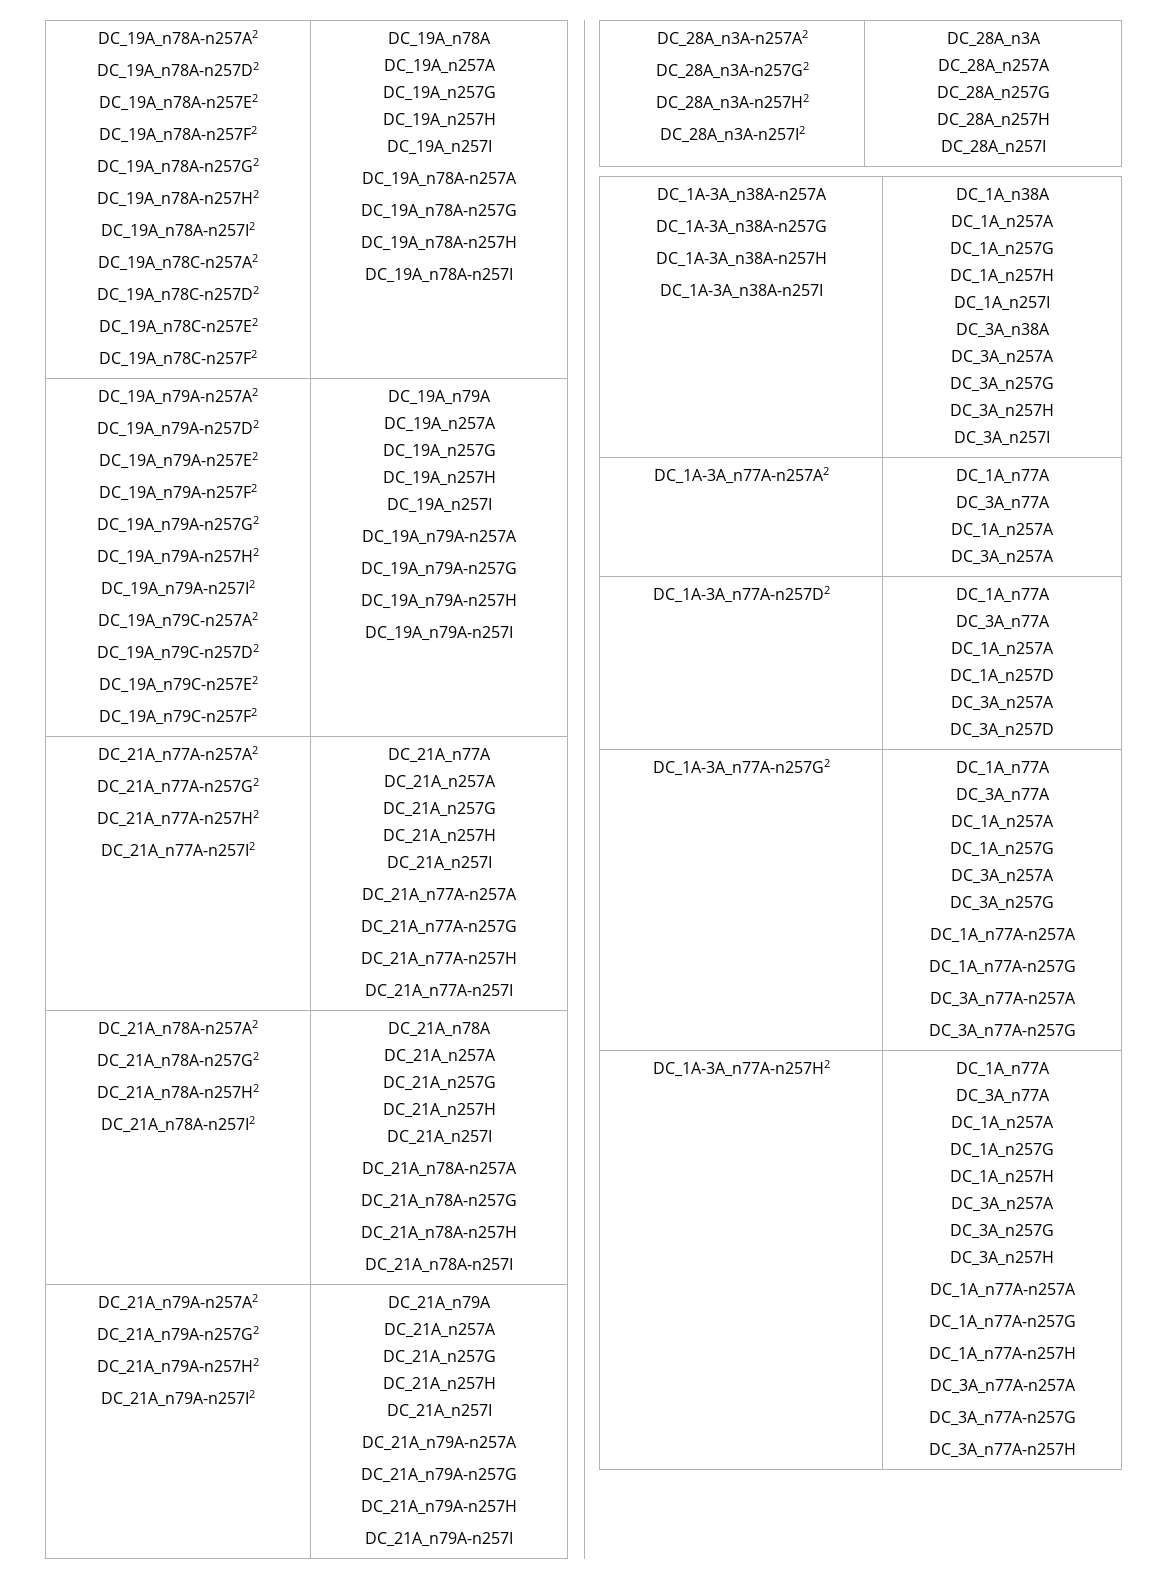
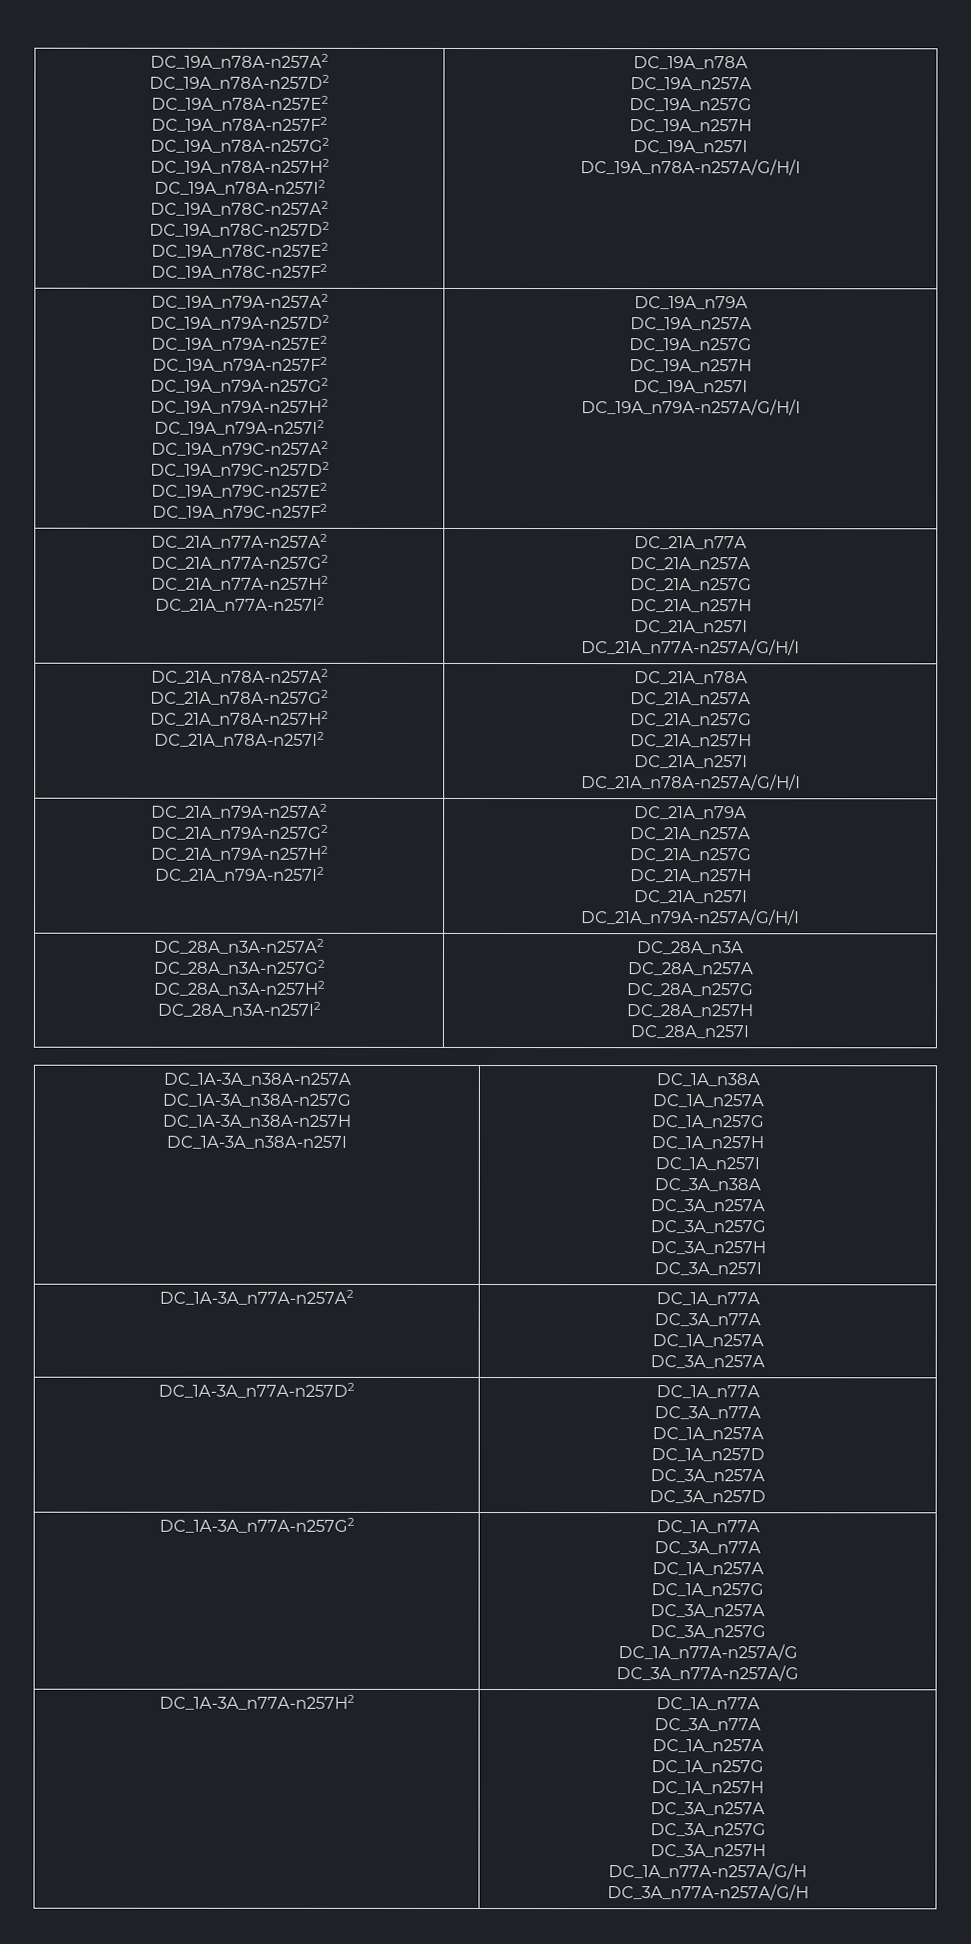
  DC_19A_n78A-n257A2
  DC_19A_n78A-n257D2
  DC_19A_n78A-n257E2
  DC_19A_n78A-n257F2
  DC_19A_n78A-n257G2
  DC_19A_n78A-n257H2
  DC_19A_n78A-n257I2
  DC_19A_n78C-n257A2
  DC_19A_n78C-n257D2
  DC_19A_n78C-n257E2
  DC_19A_n78C-n257F2 | DC_19A_n78A
  DC_19A_n257A
  DC_19A_n257G
  DC_19A_n257H
  DC_19A_n257I
- DC_19A_n78A-n257A
- DC_19A_n78A-n257G
- DC_19A_n78A-n257H
- DC_19A_n78A-n257I
+ DC_19A_n78A-n257A/G/H/I
  DC_19A_n79A-n257A2
  DC_19A_n79A-n257D2
  DC_19A_n79A-n257E2
  DC_19A_n79A-n257F2
  DC_19A_n79A-n257G2
  DC_19A_n79A-n257H2
  DC_19A_n79A-n257I2
  DC_19A_n79C-n257A2
  DC_19A_n79C-n257D2
  DC_19A_n79C-n257E2
  DC_19A_n79C-n257F2 | DC_19A_n79A
  DC_19A_n257A
  DC_19A_n257G
  DC_19A_n257H
  DC_19A_n257I
- DC_19A_n79A-n257A
- DC_19A_n79A-n257G
- DC_19A_n79A-n257H
- DC_19A_n79A-n257I
+ DC_19A_n79A-n257A/G/H/I
  DC_21A_n77A-n257A2
  DC_21A_n77A-n257G2
  DC_21A_n77A-n257H2
  DC_21A_n77A-n257I2 | DC_21A_n77A
  DC_21A_n257A
  DC_21A_n257G
  DC_21A_n257H
  DC_21A_n257I
- DC_21A_n77A-n257A
- DC_21A_n77A-n257G
- DC_21A_n77A-n257H
- DC_21A_n77A-n257I
+ DC_21A_n77A-n257A/G/H/I
  DC_21A_n78A-n257A2
  DC_21A_n78A-n257G2
  DC_21A_n78A-n257H2
  DC_21A_n78A-n257I2 | DC_21A_n78A
  DC_21A_n257A
  DC_21A_n257G
  DC_21A_n257H
  DC_21A_n257I
- DC_21A_n78A-n257A
- DC_21A_n78A-n257G
- DC_21A_n78A-n257H
- DC_21A_n78A-n257I
+ DC_21A_n78A-n257A/G/H/I
  DC_21A_n79A-n257A2
  DC_21A_n79A-n257G2
  DC_21A_n79A-n257H2
  DC_21A_n79A-n257I2 | DC_21A_n79A
  DC_21A_n257A
  DC_21A_n257G
  DC_21A_n257H
  DC_21A_n257I
- DC_21A_n79A-n257A
- DC_21A_n79A-n257G
- DC_21A_n79A-n257H
- DC_21A_n79A-n257I
+ DC_21A_n79A-n257A/G/H/I
  DC_1A-3A_n77A-n257G2 | DC_1A_n77A
  DC_3A_n77A
  DC_1A_n257A
  DC_1A_n257G
  DC_3A_n257A
  DC_3A_n257G
- DC_1A_n77A-n257A
- DC_1A_n77A-n257G
- DC_3A_n77A-n257A
- DC_3A_n77A-n257G
+ DC_1A_n77A-n257A/G
+ DC_3A_n77A-n257A/G
  DC_1A-3A_n77A-n257H2 | DC_1A_n77A
  DC_3A_n77A
  DC_1A_n257A
  DC_1A_n257G
  DC_1A_n257H
  DC_3A_n257A
  DC_3A_n257G
  DC_3A_n257H
- DC_1A_n77A-n257A
- DC_1A_n77A-n257G
- DC_1A_n77A-n257H
- DC_3A_n77A-n257A
- DC_3A_n77A-n257G
- DC_3A_n77A-n257H
+ DC_1A_n77A-n257A/G/H
+ DC_3A_n77A-n257A/G/H

